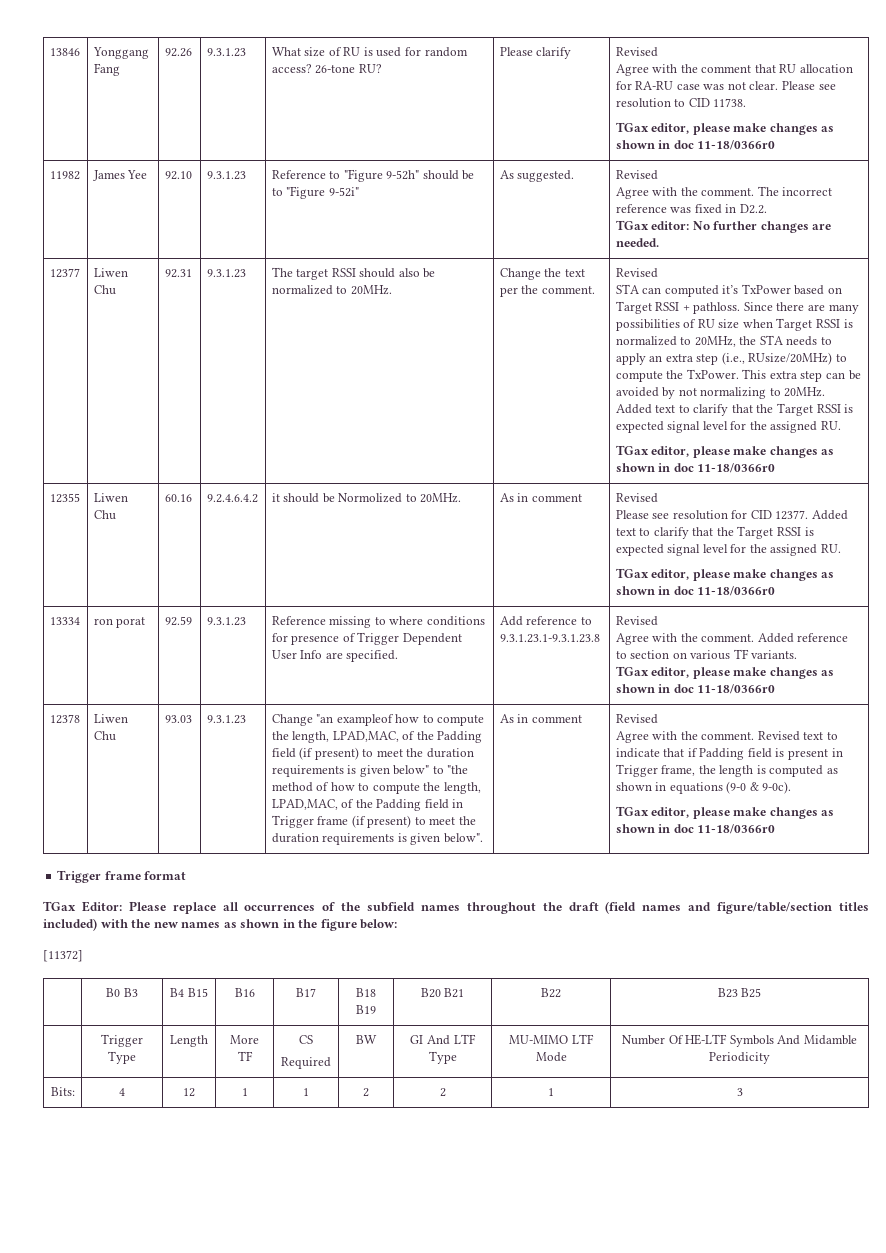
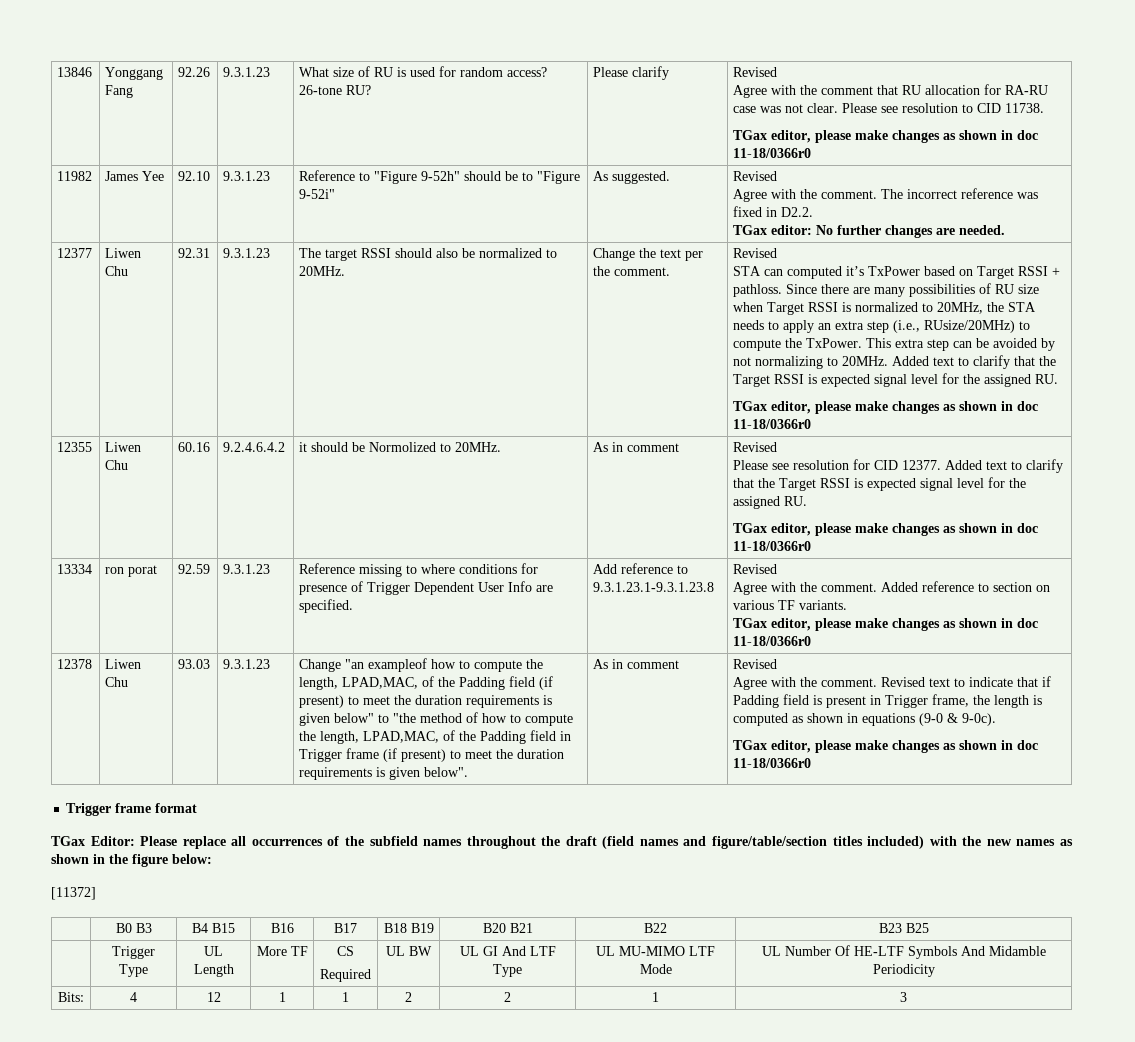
- | Trigger Type | Length | More TF | CS
- Required | BW | GI And LTF Type | MU-MIMO LTF Mode | Number Of HE-LTF Symbols And Midamble Periodicity
+ | Trigger Type | UL Length | More TF | CS
+ Required | UL BW | UL GI And LTF Type | UL MU-MIMO LTF Mode | UL Number Of HE-LTF Symbols And Midamble Periodicity

